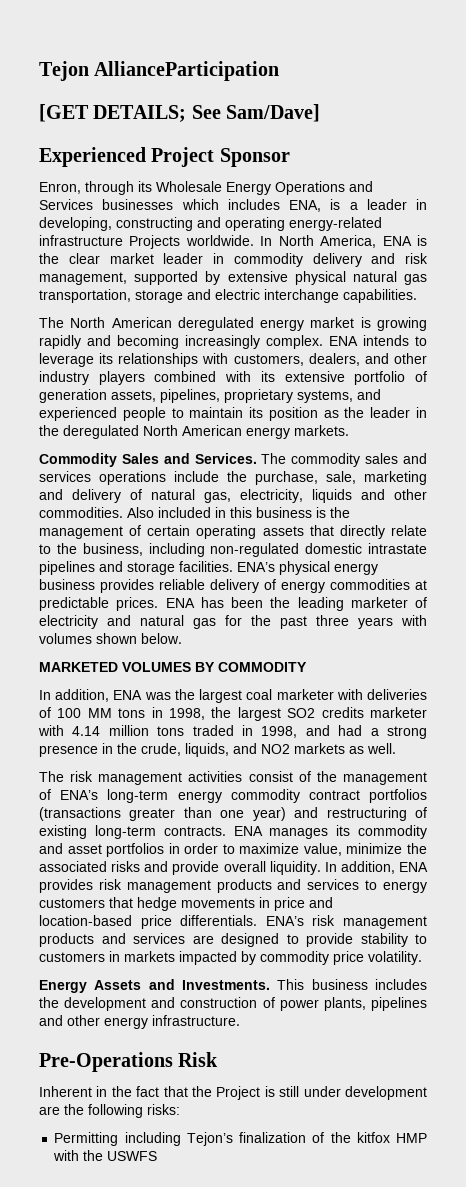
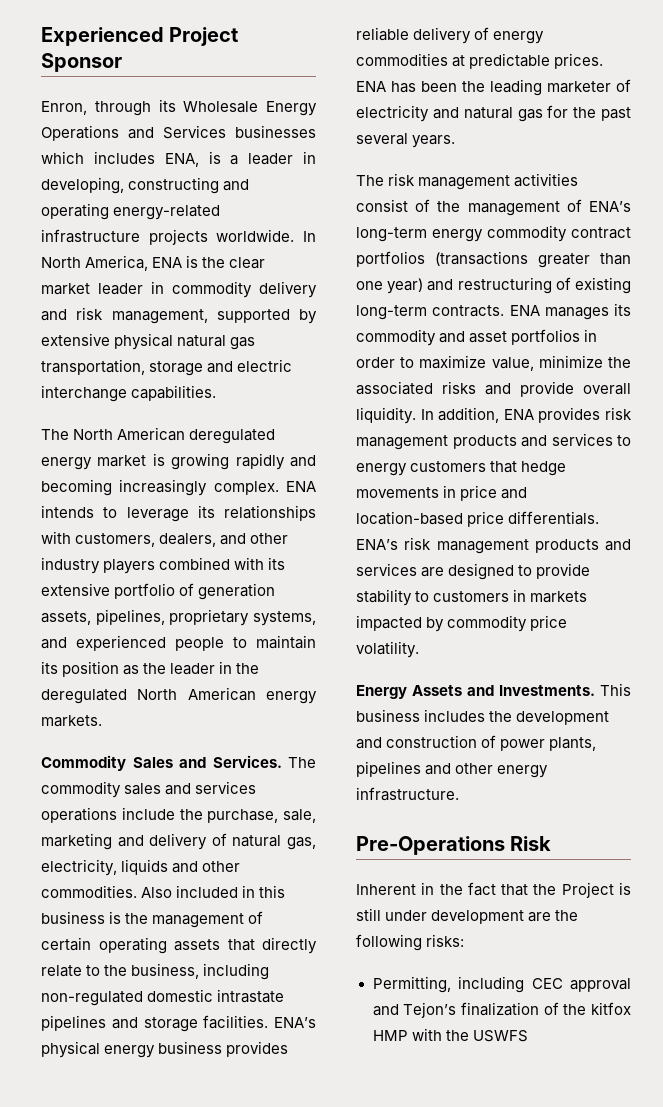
- Tejon AllianceParticipation
- [GET DETAILS; See Sam/Dave]
- Enron, through its Wholesale Energy Operations and Services businesses which includes ENA, is a leader in developing, constructing and operating energy-related infrastructure Projects worldwide.
+ Enron, through its Wholesale Energy Operations and Services businesses which includes ENA, is a leader in developing, constructing and operating energy-related infrastructure projects worldwide.
- ENA has been the leading marketer of electricity and natural gas for the past three years with volumes shown below.
- MARKETED VOLUMES BY COMMODITY
- In addition, ENA was the largest coal marketer with deliveries of 100 MM tons in 1998, the largest SO2 credits marketer with 4.14 million tons traded in 1998, and had a strong presence in the crude, liquids, and NO2 markets as well.
+ ENA has been the leading marketer of electricity and natural gas for the past several years.
- Permitting including Tejon’s finalization of the kitfox HMP with the USWFS
+ Permitting, including CEC approval and Tejon’s finalization of the kitfox HMP with the USWFS

